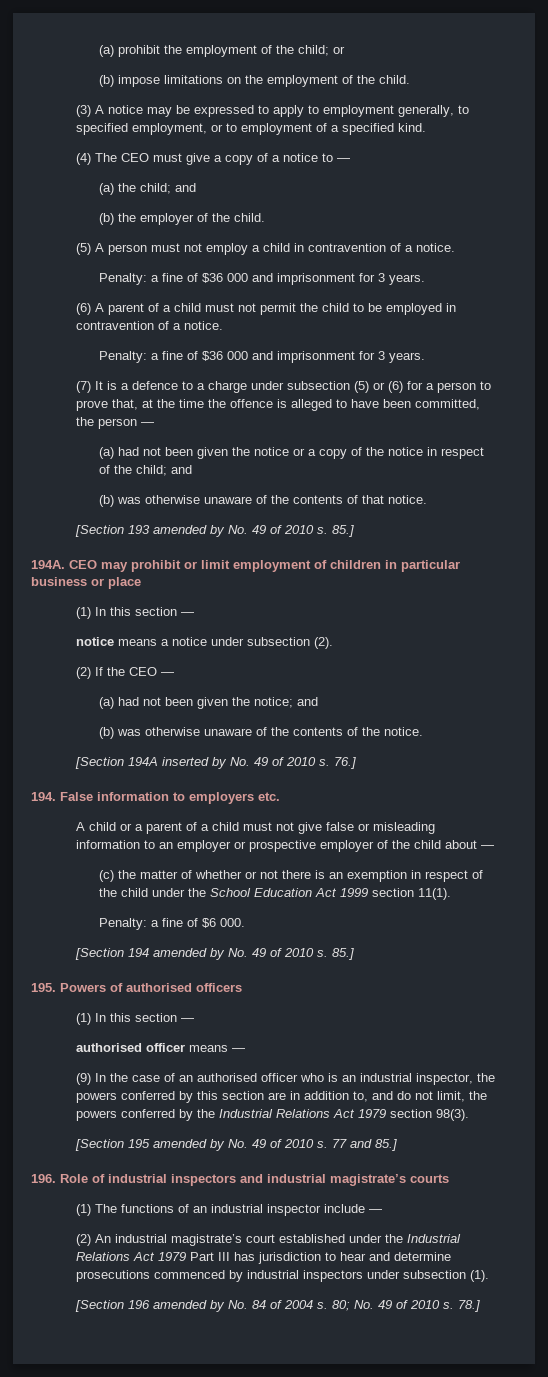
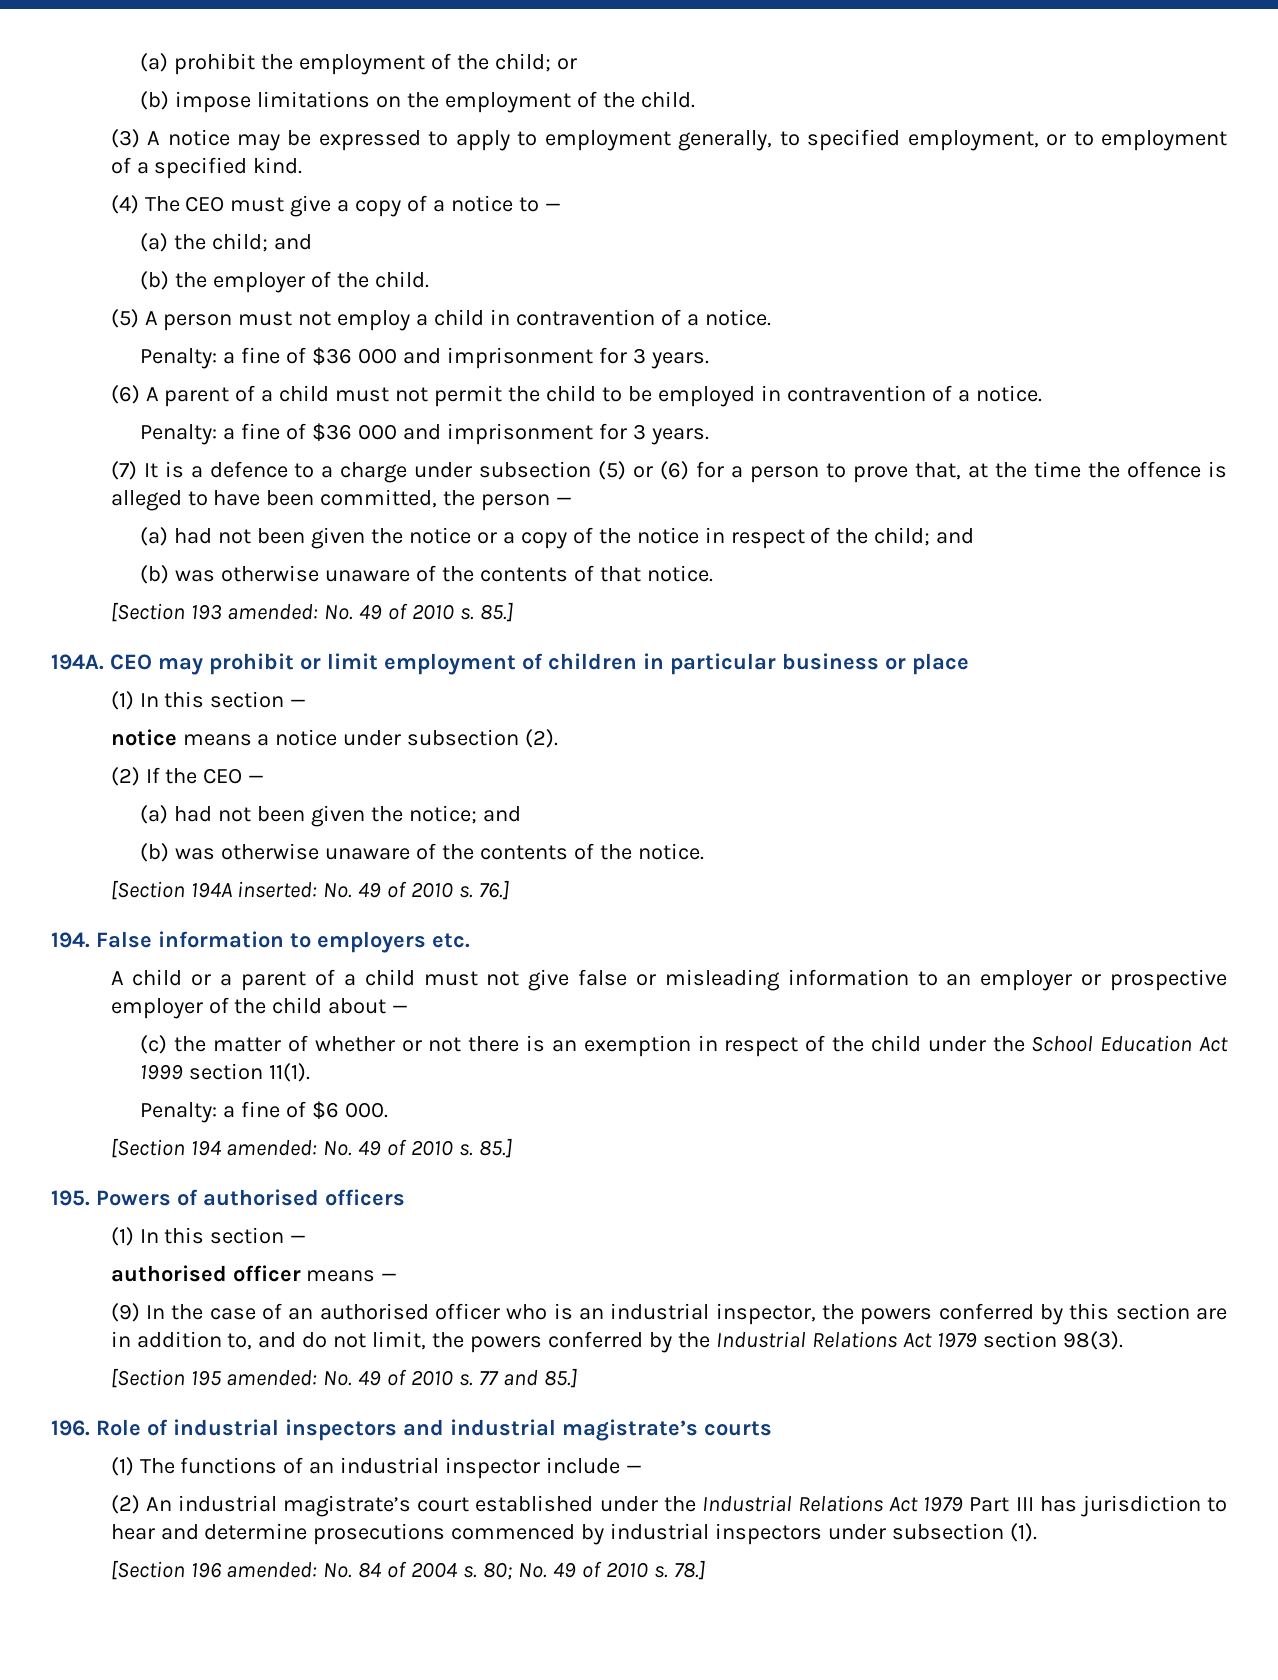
- [Section 193 amended by No. 49 of 2010 s.
+ [Section 193 amended: No. 49 of 2010 s.
- [Section 194A inserted by No. 49 of 2010 s.
+ [Section 194A inserted: No. 49 of 2010 s.
- [Section 194 amended by No. 49 of 2010 s.
+ [Section 194 amended: No. 49 of 2010 s.
- [Section 195 amended by No. 49 of 2010 s.
+ [Section 195 amended: No. 49 of 2010 s.
- [Section 196 amended by No. 84 of 2004 s.
+ [Section 196 amended: No. 84 of 2004 s.

